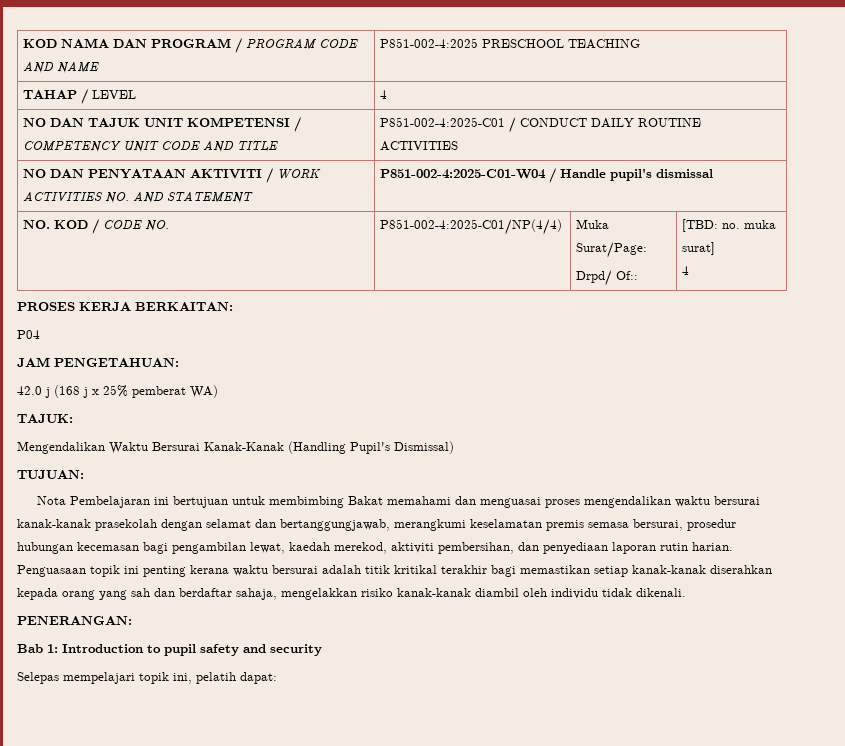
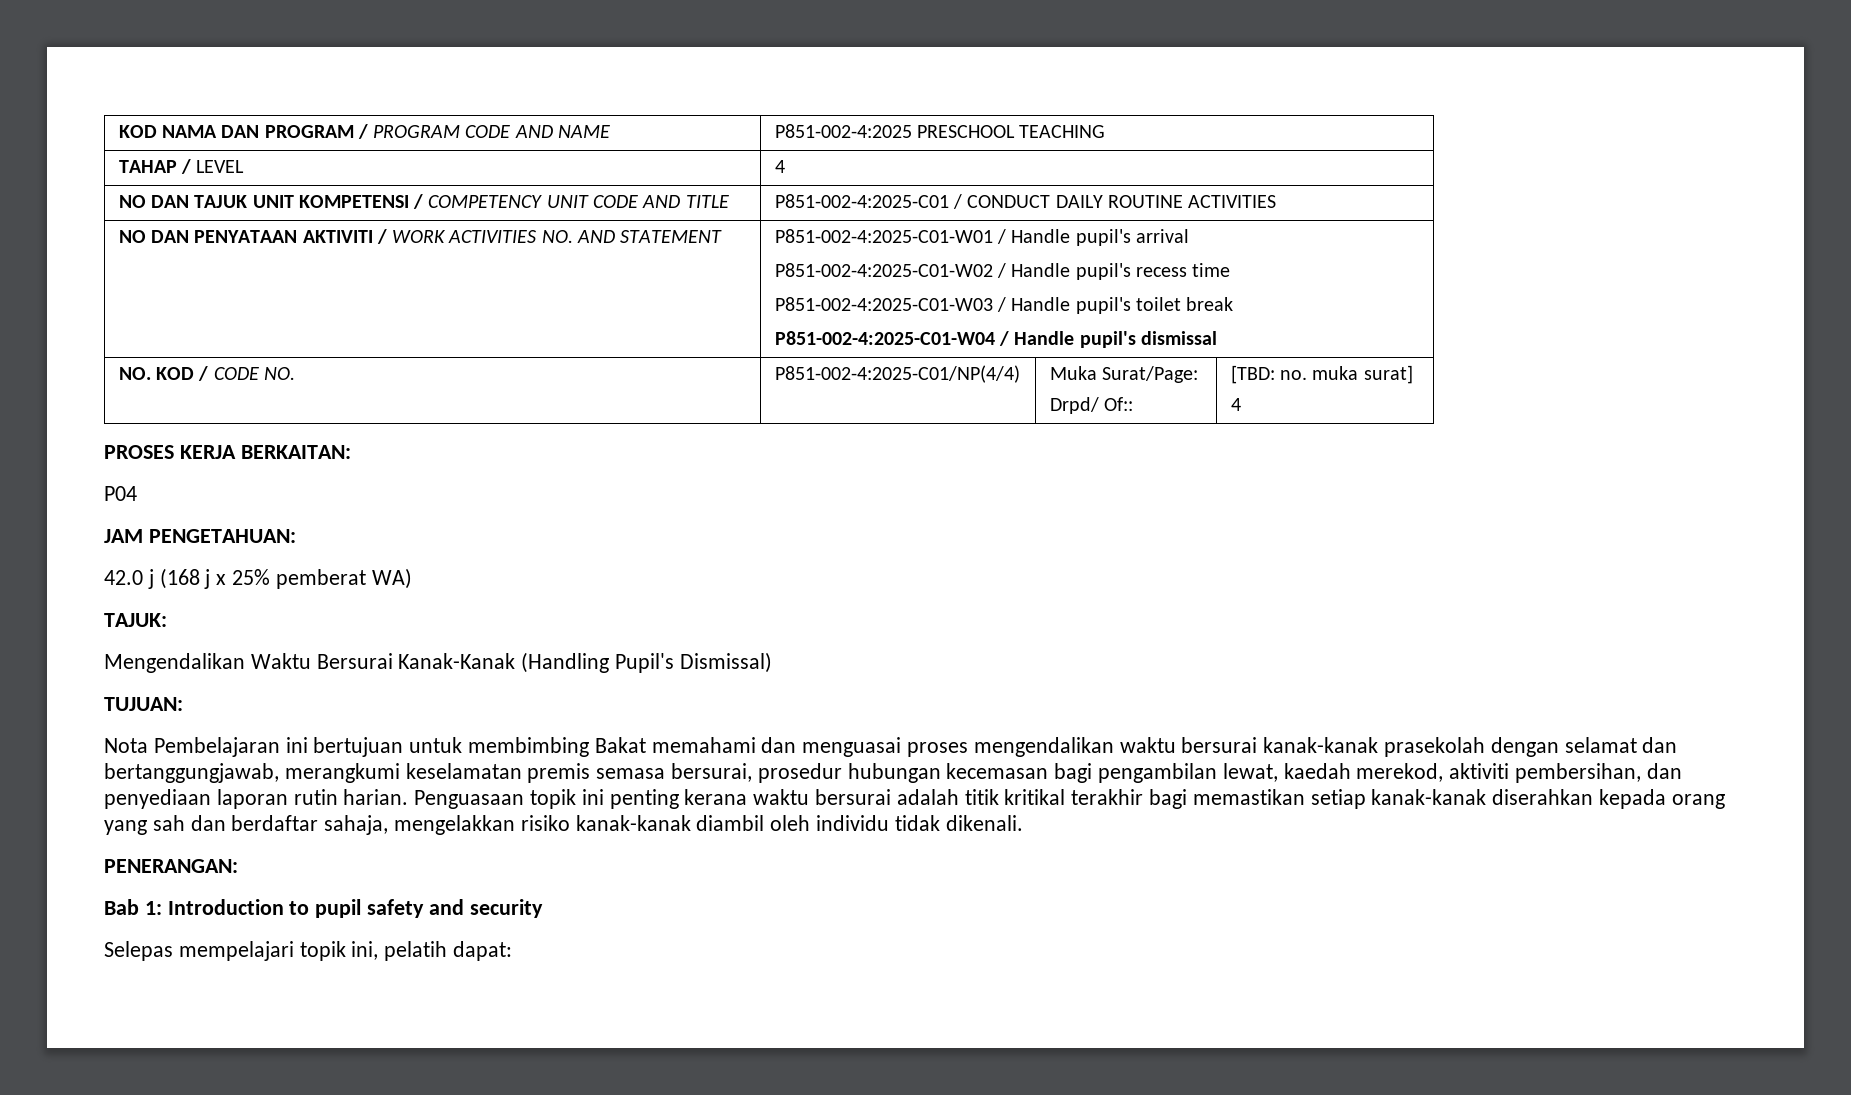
- NO DAN PENYATAAN AKTIVITI / WORK ACTIVITIES NO. AND STATEMENT | P851-002-4:2025-C01-W04 / Handle pupil's dismissal
+ NO DAN PENYATAAN AKTIVITI / WORK ACTIVITIES NO. AND STATEMENT | P851-002-4:2025-C01-W01 / Handle pupil's arrival
+ P851-002-4:2025-C01-W02 / Handle pupil's recess time
+ P851-002-4:2025-C01-W03 / Handle pupil's toilet break
+ P851-002-4:2025-C01-W04 / Handle pupil's dismissal

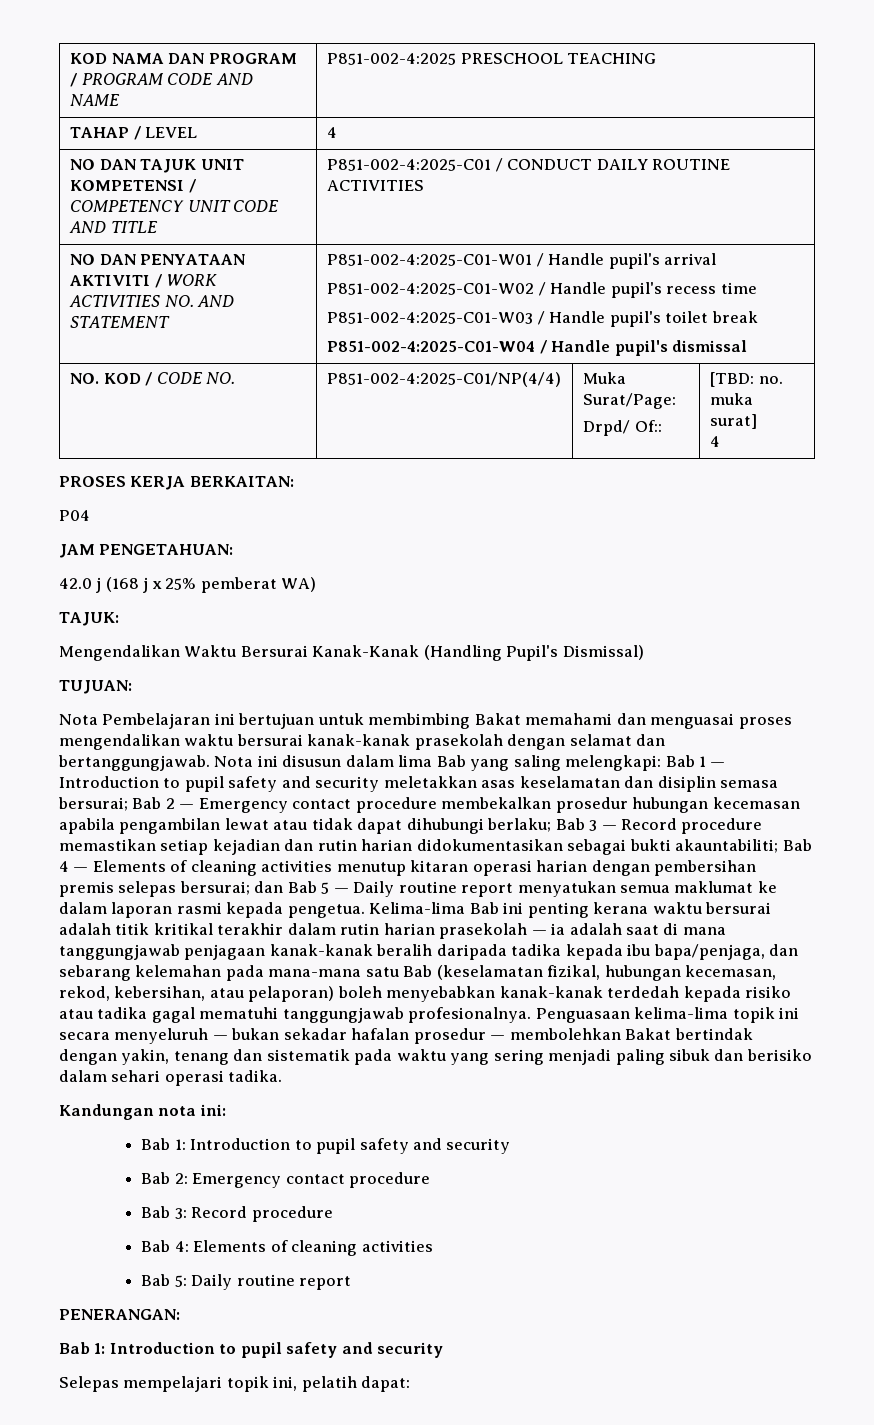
- Nota Pembelajaran ini bertujuan untuk membimbing Bakat memahami dan menguasai proses mengendalikan waktu bersurai kanak-kanak prasekolah dengan selamat dan bertanggungjawab, merangkumi keselamatan premis semasa bersurai, prosedur hubungan kecemasan bagi pengambilan lewat, kaedah merekod, aktiviti pembersihan, dan penyediaan laporan rutin harian. Penguasaan topik ini penting kerana waktu bersurai adalah titik kritikal terakhir bagi memastikan setiap kanak-kanak diserahkan kepada orang yang sah dan berdaftar sahaja, mengelakkan risiko kanak-kanak diambil oleh individu tidak dikenali.
+ Nota Pembelajaran ini bertujuan untuk membimbing Bakat memahami dan menguasai proses mengendalikan waktu bersurai kanak-kanak prasekolah dengan selamat dan bertanggungjawab. Nota ini disusun dalam lima Bab yang saling melengkapi: Bab 1 — Introduction to pupil safety and security meletakkan asas keselamatan dan disiplin semasa bersurai; Bab 2 — Emergency contact procedure membekalkan prosedur hubungan kecemasan apabila pengambilan lewat atau tidak dapat dihubungi berlaku; Bab 3 — Record procedure memastikan setiap kejadian dan rutin harian didokumentasikan sebagai bukti akauntabiliti; Bab 4 — Elements of cleaning activities menutup kitaran operasi harian dengan pembersihan premis selepas bersurai; dan Bab 5 — Daily routine report menyatukan semua maklumat ke dalam laporan rasmi kepada pengetua. Kelima-lima Bab ini penting kerana waktu bersurai adalah titik kritikal terakhir dalam rutin harian prasekolah — ia adalah saat di mana tanggungjawab penjagaan kanak-kanak beralih daripada tadika kepada ibu bapa/penjaga, dan sebarang kelemahan pada mana-mana satu Bab (keselamatan fizikal, hubungan kecemasan, rekod, kebersihan, atau pelaporan) boleh menyebabkan kanak-kanak terdedah kepada risiko atau tadika gagal mematuhi tanggungjawab profesionalnya. Penguasaan kelima-lima topik ini secara menyeluruh — bukan sekadar hafalan prosedur — membolehkan Bakat bertindak dengan yakin, tenang dan sistematik pada waktu yang sering menjadi paling sibuk dan berisiko dalam sehari operasi tadika.
+ Kandungan nota ini:
+ Bab 1: Introduction to pupil safety and security
+ Bab 2: Emergency contact procedure
+ Bab 3: Record procedure
+ Bab 4: Elements of cleaning activities
+ Bab 5: Daily routine report

